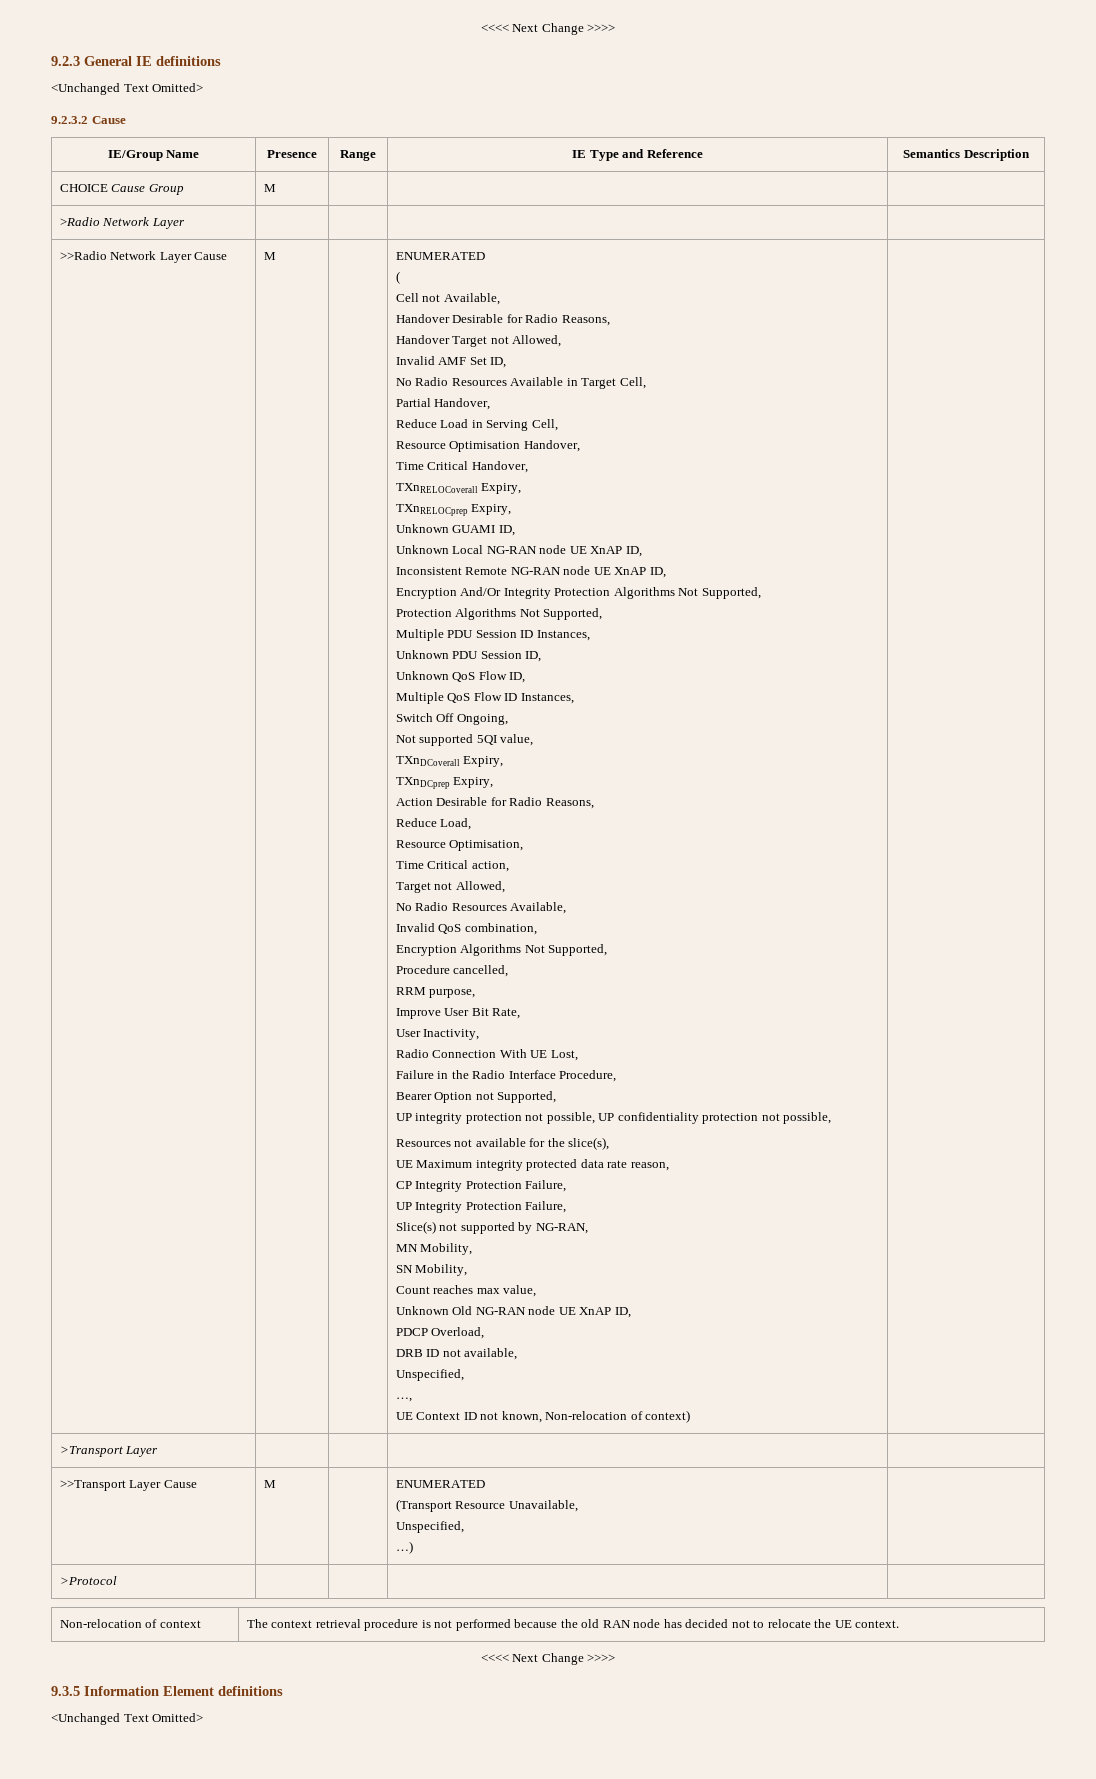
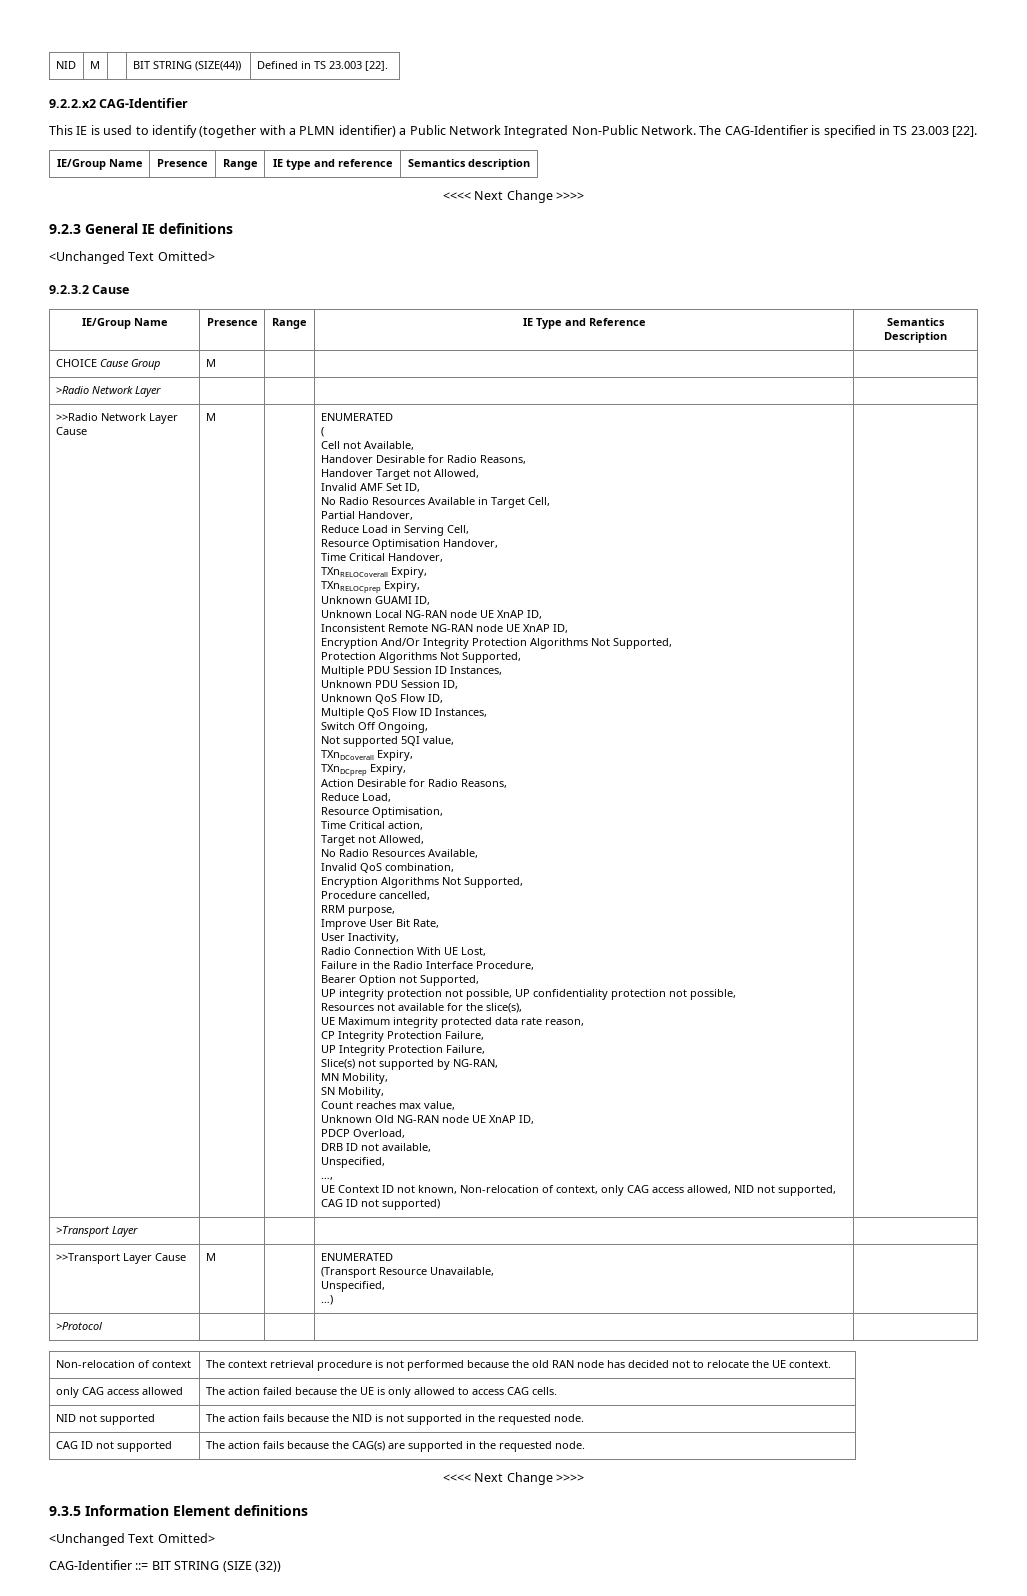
+ NID | M | | BIT STRING (SIZE(44)) | Defined in TS 23.003 [22].
+ 9.2.2.x2 CAG-Identifier
+ This IE is used to identify (together with a PLMN identifier) a Public Network Integrated Non-Public Network. The CAG-Identifier is specified in TS 23.003 [22].
+ IE/Group Name | Presence | Range | IE type and reference | Semantics description
- UE Context ID not known, Non-relocation of context)
+ UE Context ID not known, Non-relocation of context, only CAG access allowed, NID not supported, CAG ID not supported)
+ only CAG access allowed | The action failed because the UE is only allowed to access CAG cells.
+ NID not supported | The action fails because the NID is not supported in the requested node.
+ CAG ID not supported | The action fails because the CAG(s) are supported in the requested node.
+ CAG-Identifier ::= BIT STRING (SIZE (32))

